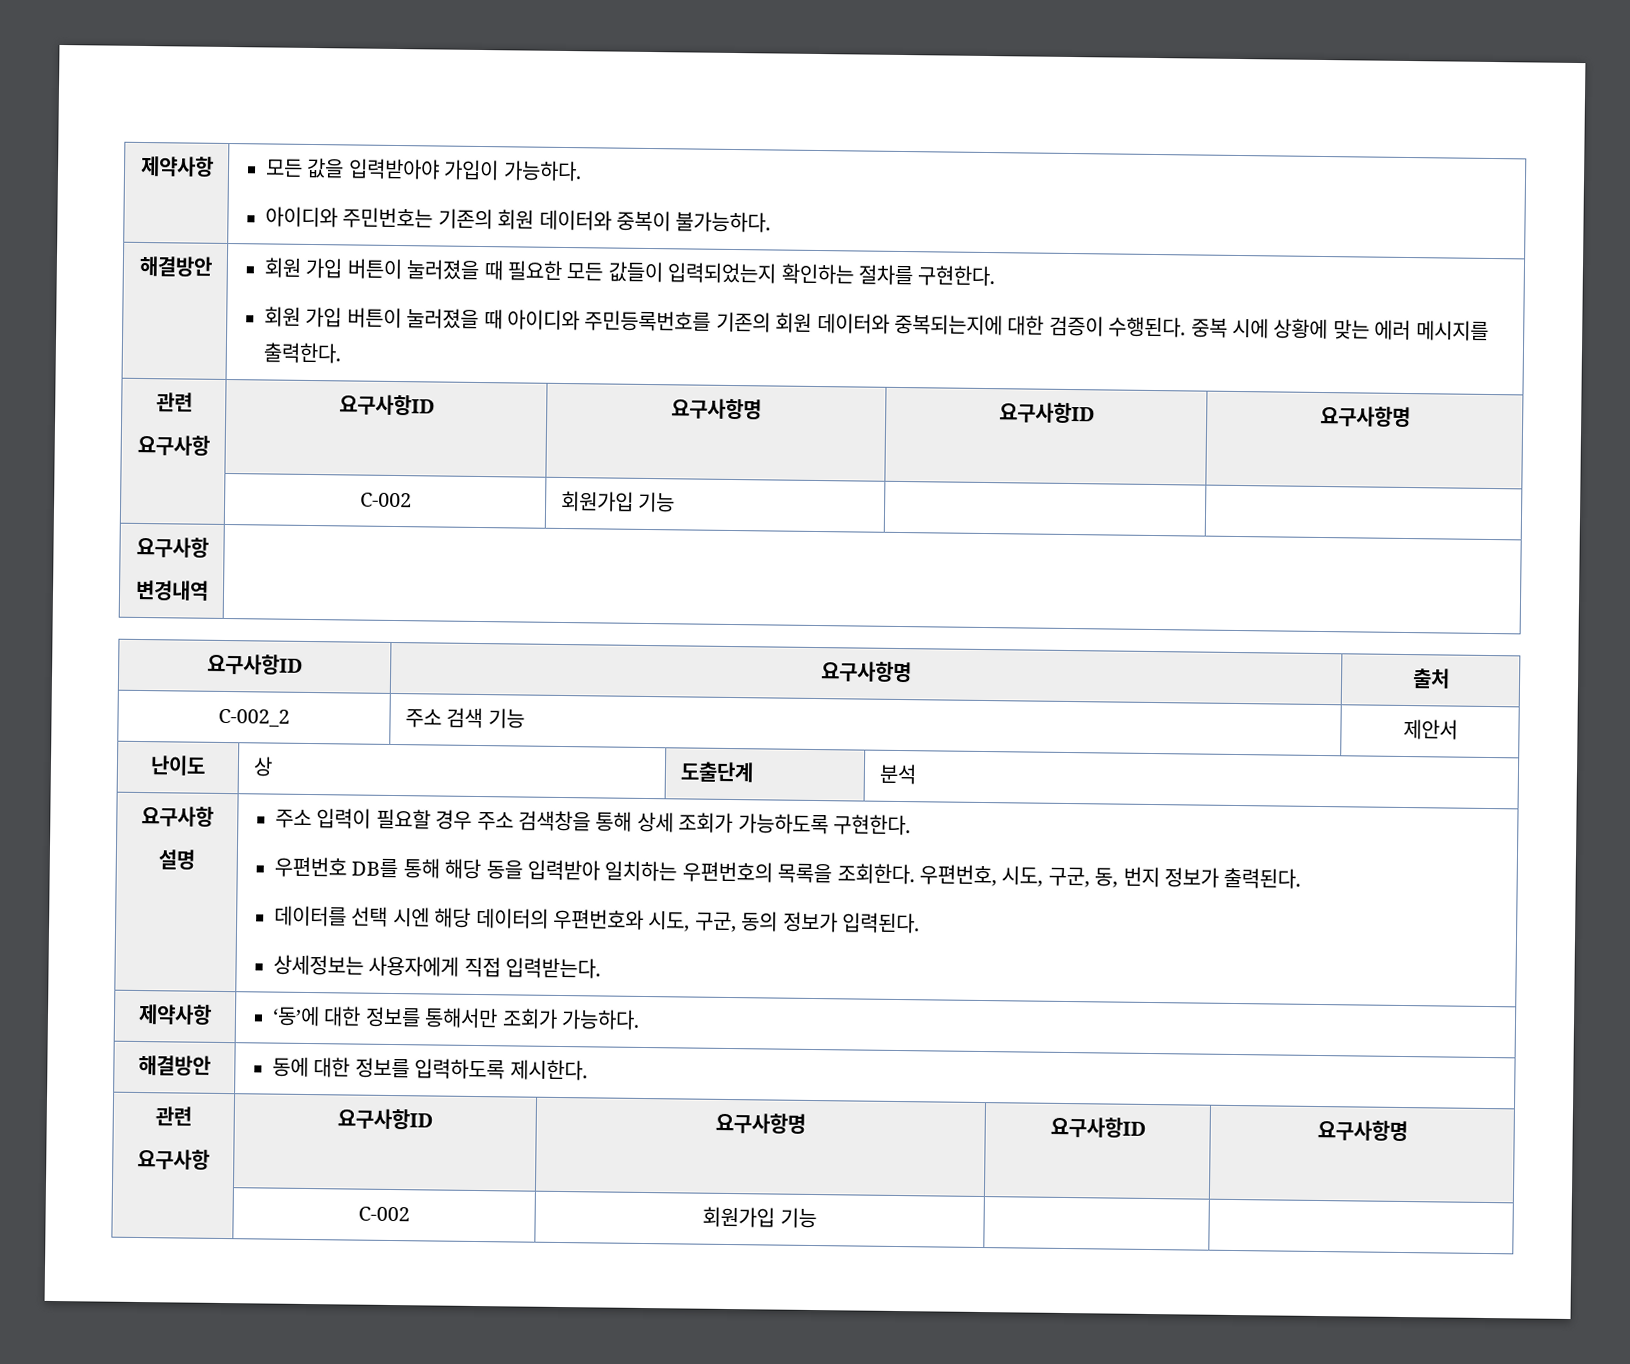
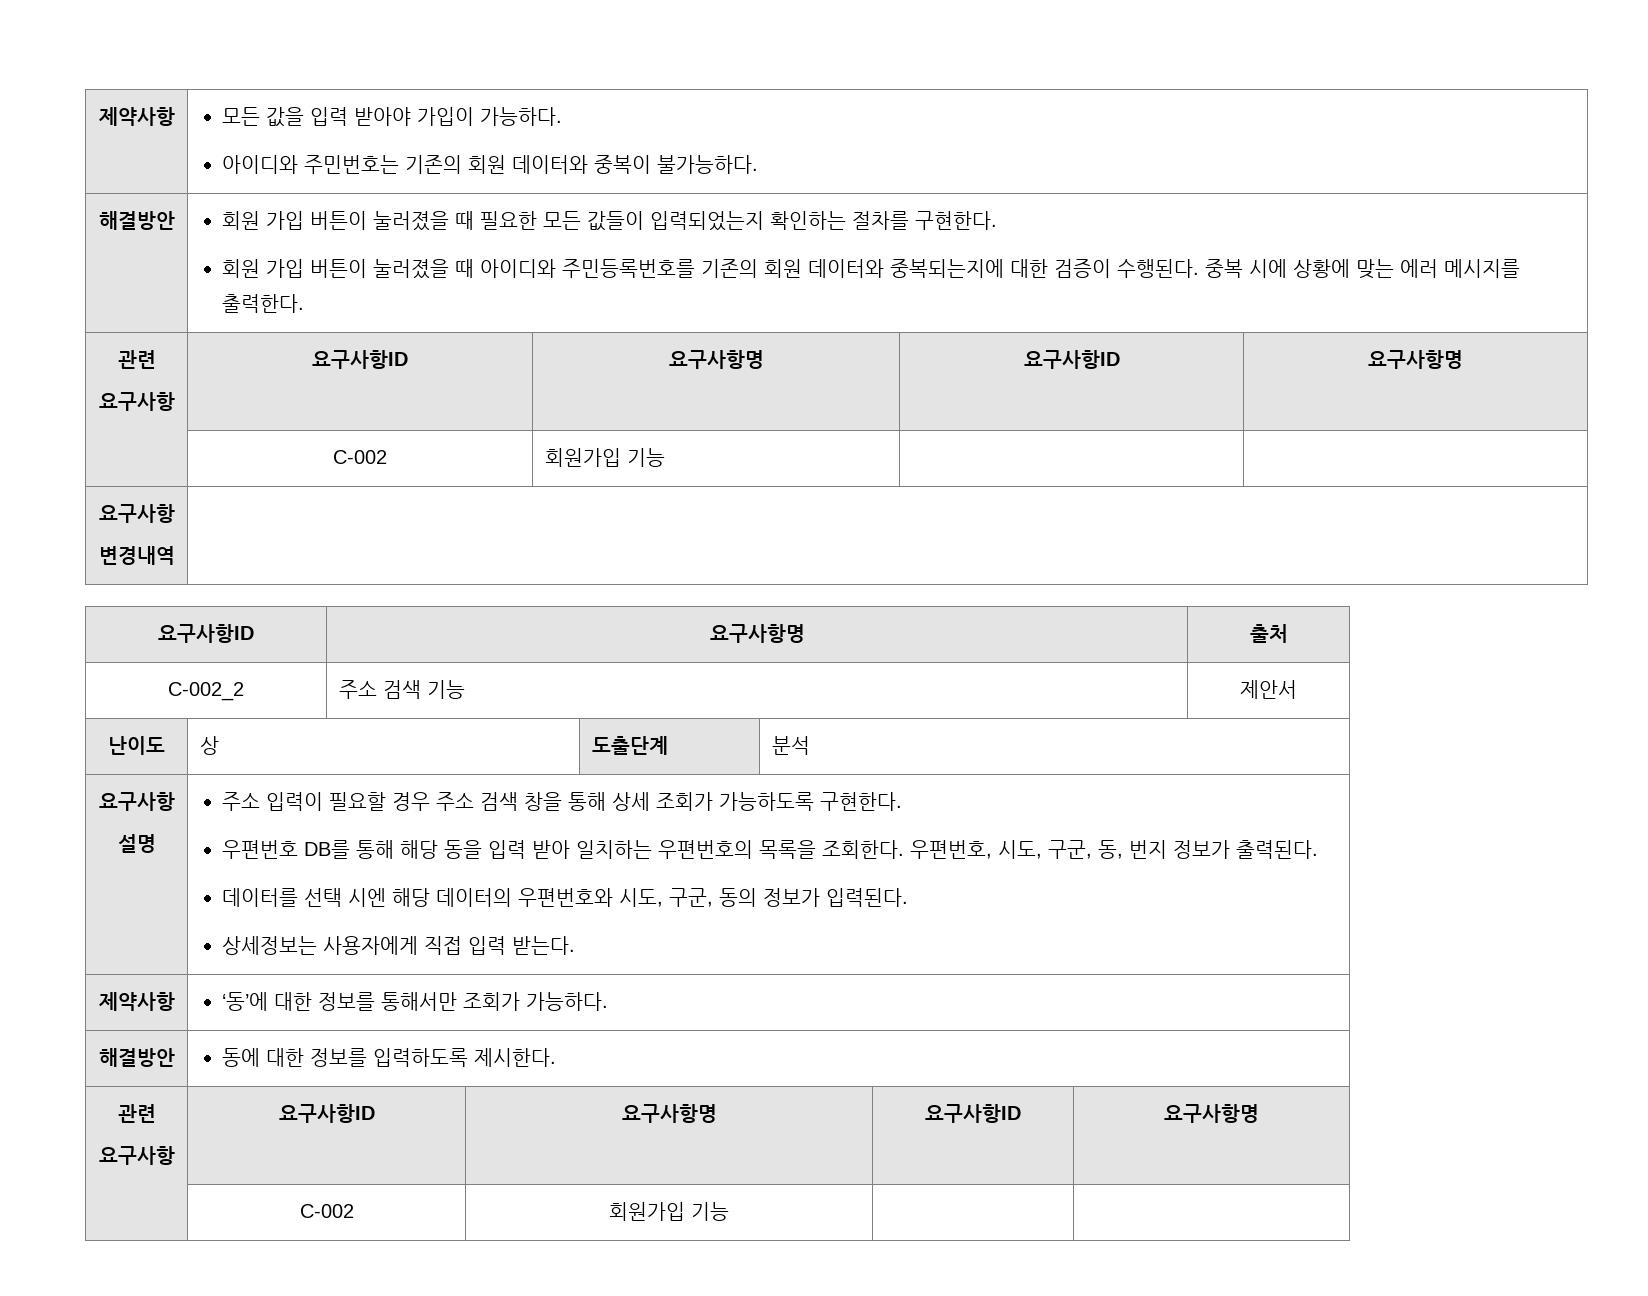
- 제약사항 | 모든 값을 입력받아야 가입이 가능하다.
+ 제약사항 | 모든 값을 입력 받아야 가입이 가능하다.
- 주소 입력이 필요할 경우 주소 검색창을 통해 상세 조회가 가능하도록 구현한다.
+ 주소 입력이 필요할 경우 주소 검색 창을 통해 상세 조회가 가능하도록 구현한다.
- 우편번호 DB를 통해 해당 동을 입력받아 일치하는 우편번호의 목록을 조회한다.
+ 우편번호 DB를 통해 해당 동을 입력 받아 일치하는 우편번호의 목록을 조회한다.
- 상세정보는 사용자에게 직접 입력받는다.
+ 상세정보는 사용자에게 직접 입력 받는다.

